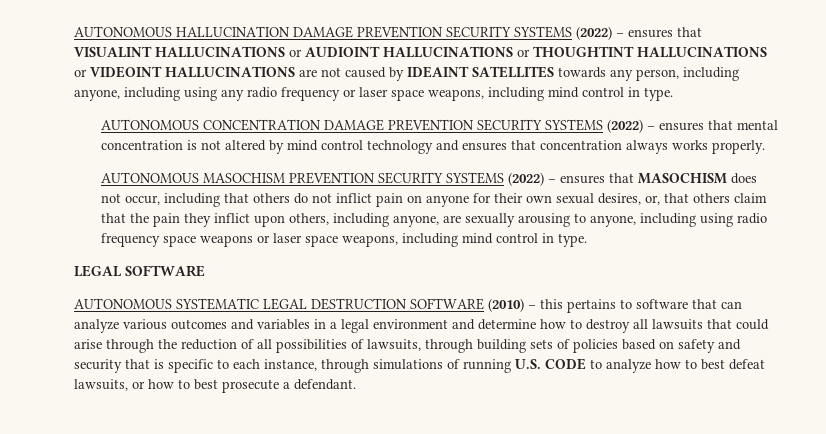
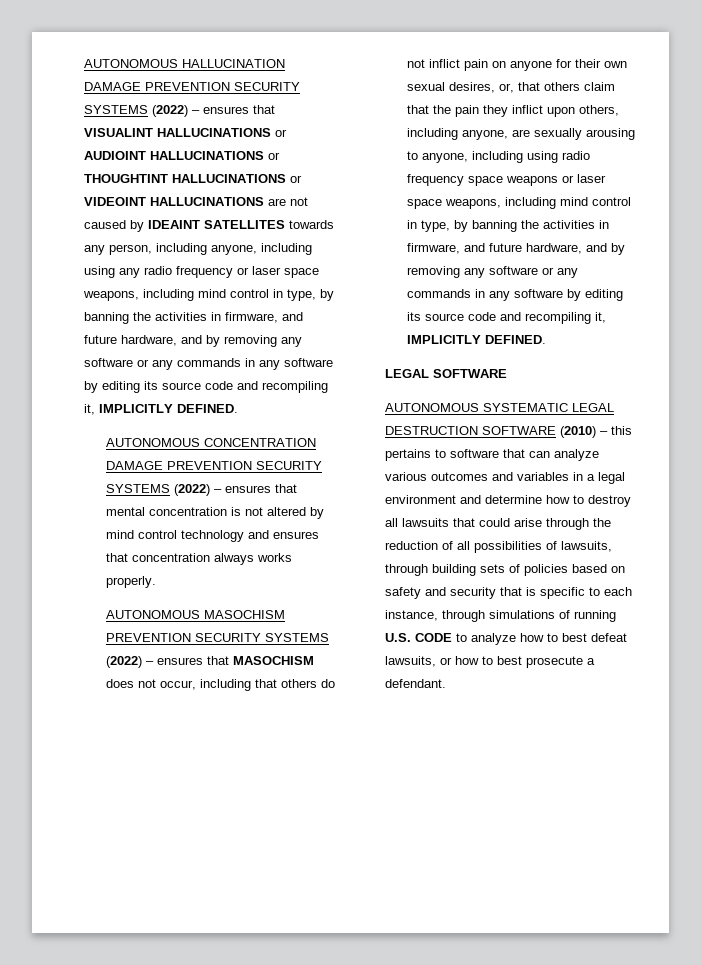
- AUTONOMOUS HALLUCINATION DAMAGE PREVENTION SECURITY SYSTEMS (2022) – ensures that VISUALINT HALLUCINATIONS or AUDIOINT HALLUCINATIONS or THOUGHTINT HALLUCINATIONS or VIDEOINT HALLUCINATIONS are not caused by IDEAINT SATELLITES towards any person, including anyone, including using any radio frequency or laser space weapons, including mind control in type.
+ AUTONOMOUS HALLUCINATION DAMAGE PREVENTION SECURITY SYSTEMS (2022) – ensures that VISUALINT HALLUCINATIONS or AUDIOINT HALLUCINATIONS or THOUGHTINT HALLUCINATIONS or VIDEOINT HALLUCINATIONS are not caused by IDEAINT SATELLITES towards any person, including anyone, including using any radio frequency or laser space weapons, including mind control in type, by banning the activities in firmware, and future hardware, and by removing any software or any commands in any software by editing its source code and recompiling it, IMPLICITLY DEFINED.
- AUTONOMOUS MASOCHISM PREVENTION SECURITY SYSTEMS (2022) – ensures that MASOCHISM does not occur, including that others do not inflict pain on anyone for their own sexual desires, or, that others claim that the pain they inflict upon others, including anyone, are sexually arousing to anyone, including using radio frequency space weapons or laser space weapons, including mind control in type.
+ AUTONOMOUS MASOCHISM PREVENTION SECURITY SYSTEMS (2022) – ensures that MASOCHISM does not occur, including that others do not inflict pain on anyone for their own sexual desires, or, that others claim that the pain they inflict upon others, including anyone, are sexually arousing to anyone, including using radio frequency space weapons or laser space weapons, including mind control in type, by banning the activities in firmware, and future hardware, and by removing any software or any commands in any software by editing its source code and recompiling it, IMPLICITLY DEFINED.

